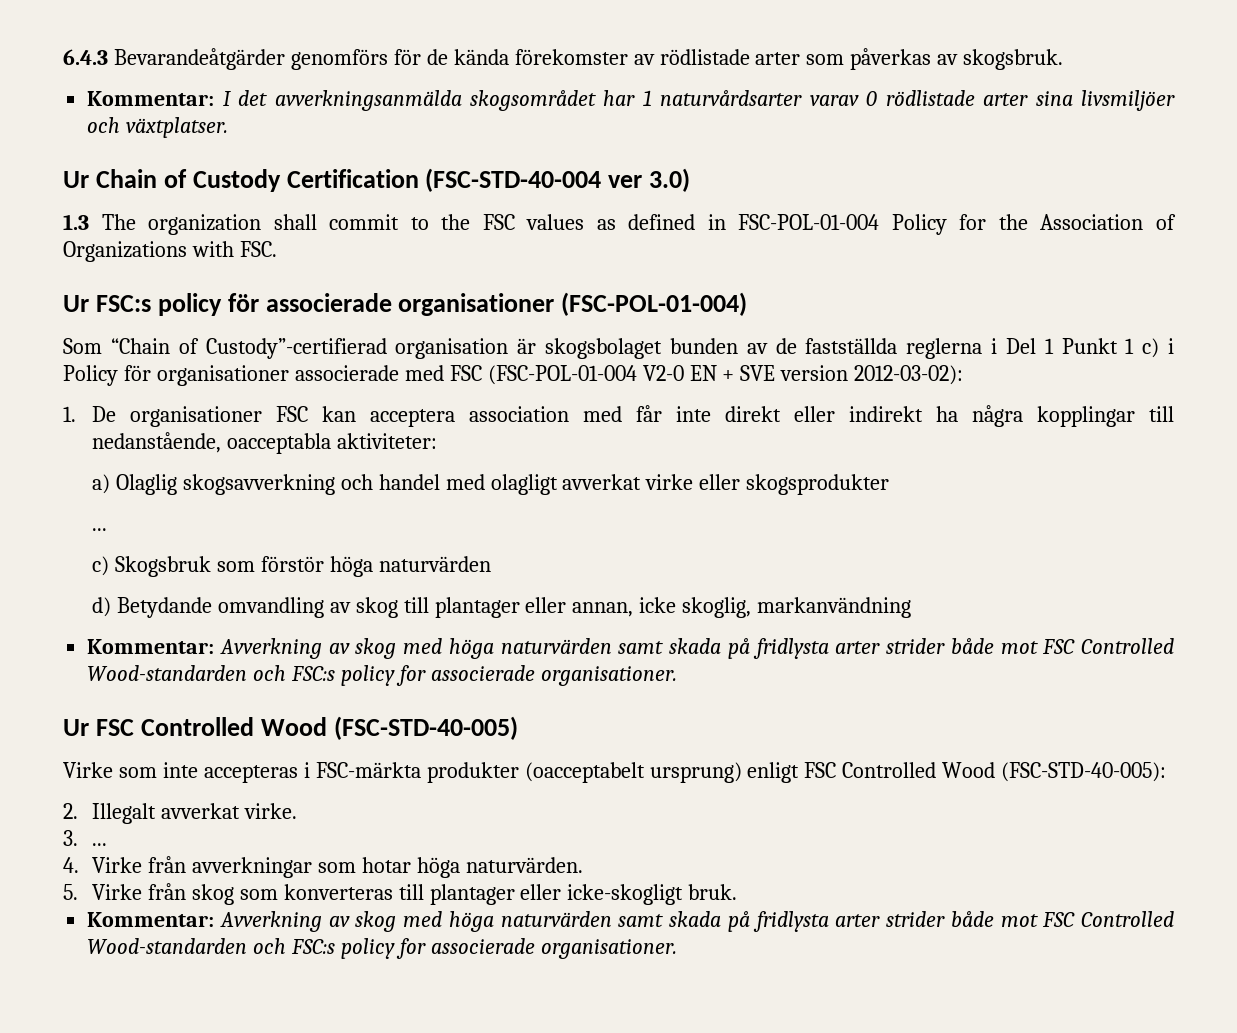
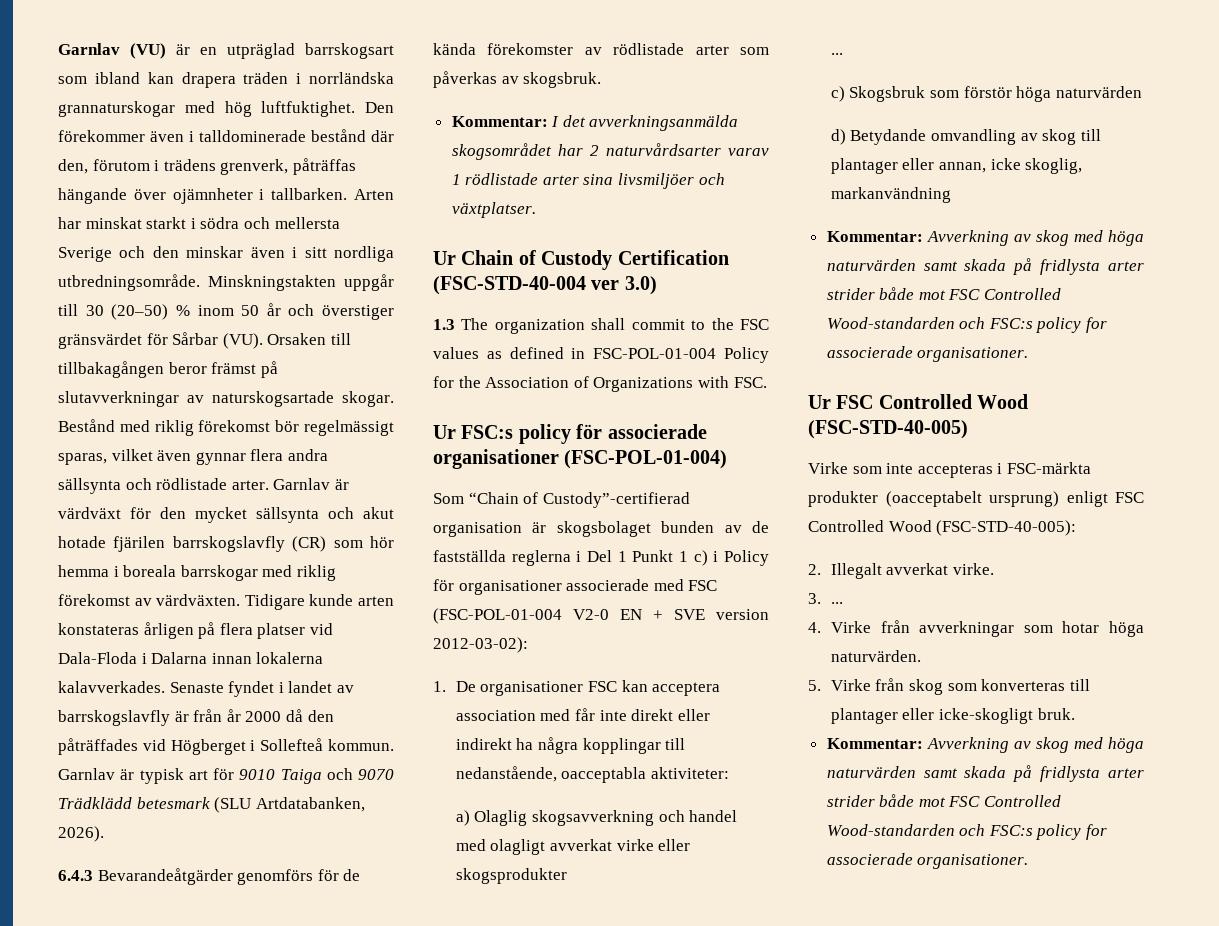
+ Garnlav (VU) är en utpräglad barrskogsart som ibland kan drapera träden i norrländska grannaturskogar med hög luftfuktighet. Den förekommer även i talldominerade bestånd där den, förutom i trädens grenverk, påträffas hängande över ojämnheter i tallbarken. Arten har minskat starkt i södra och mellersta Sverige och den minskar även i sitt nordliga utbredningsområde. Minskningstakten uppgår till 30 (20–50) % inom 50 år och överstiger gränsvärdet för Sårbar (VU). Orsaken till tillbakagången beror främst på slutavverkningar av naturskogsartade skogar. Bestånd med riklig förekomst bör regelmässigt sparas, vilket även gynnar flera andra sällsynta och rödlistade arter. Garnlav är värdväxt för den mycket sällsynta och akut hotade fjärilen barrskogslavfly (CR) som hör hemma i boreala barrskogar med riklig förekomst av värdväxten. Tidigare kunde arten konstateras årligen på flera platser vid Dala-Floda i Dalarna innan lokalerna kalavverkades. Senaste fyndet i landet av barrskogslavfly är från år 2000 då den påträffades vid Högberget i Sollefteå kommun. Garnlav är typisk art för 9010 Taiga och 9070 Trädklädd betesmark (SLU Artdatabanken, 2026).
- Kommentar: I det avverkningsanmälda skogsområdet har 1 naturvårdsarter varav 0 rödlistade arter sina livsmiljöer och växtplatser.
+ Kommentar: I det avverkningsanmälda skogsområdet har 2 naturvårdsarter varav 1 rödlistade arter sina livsmiljöer och växtplatser.

